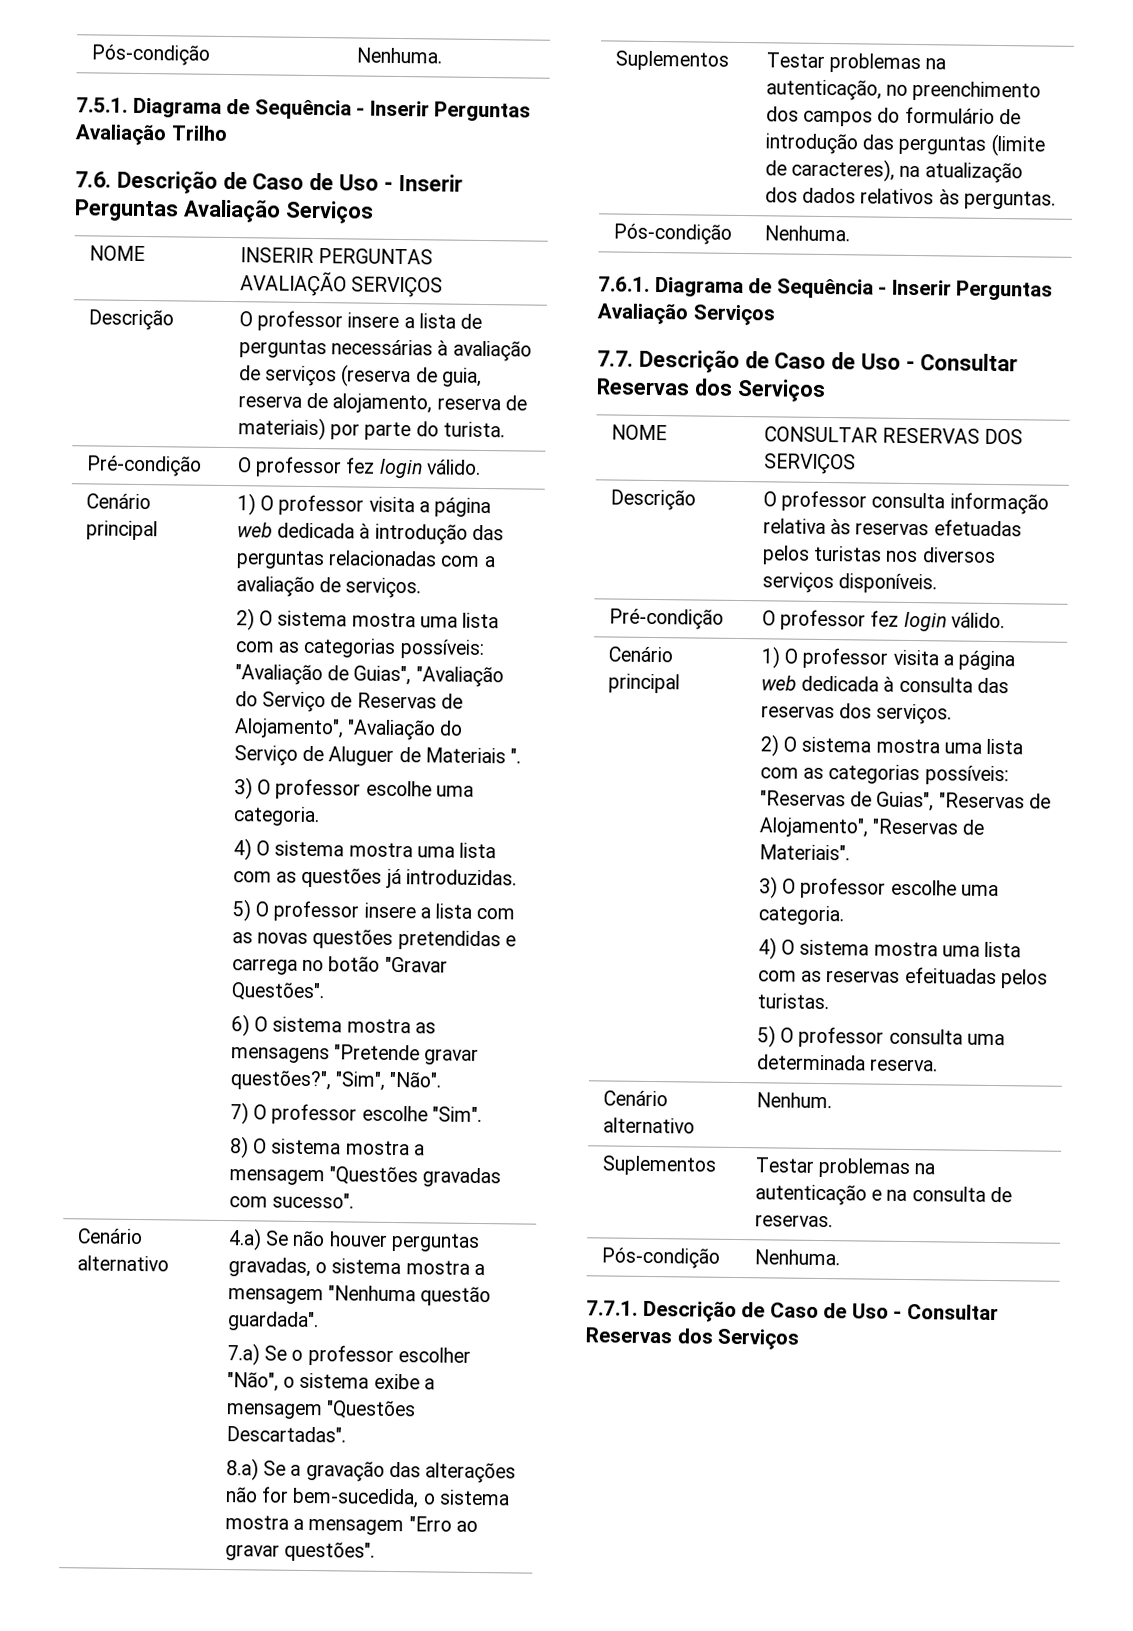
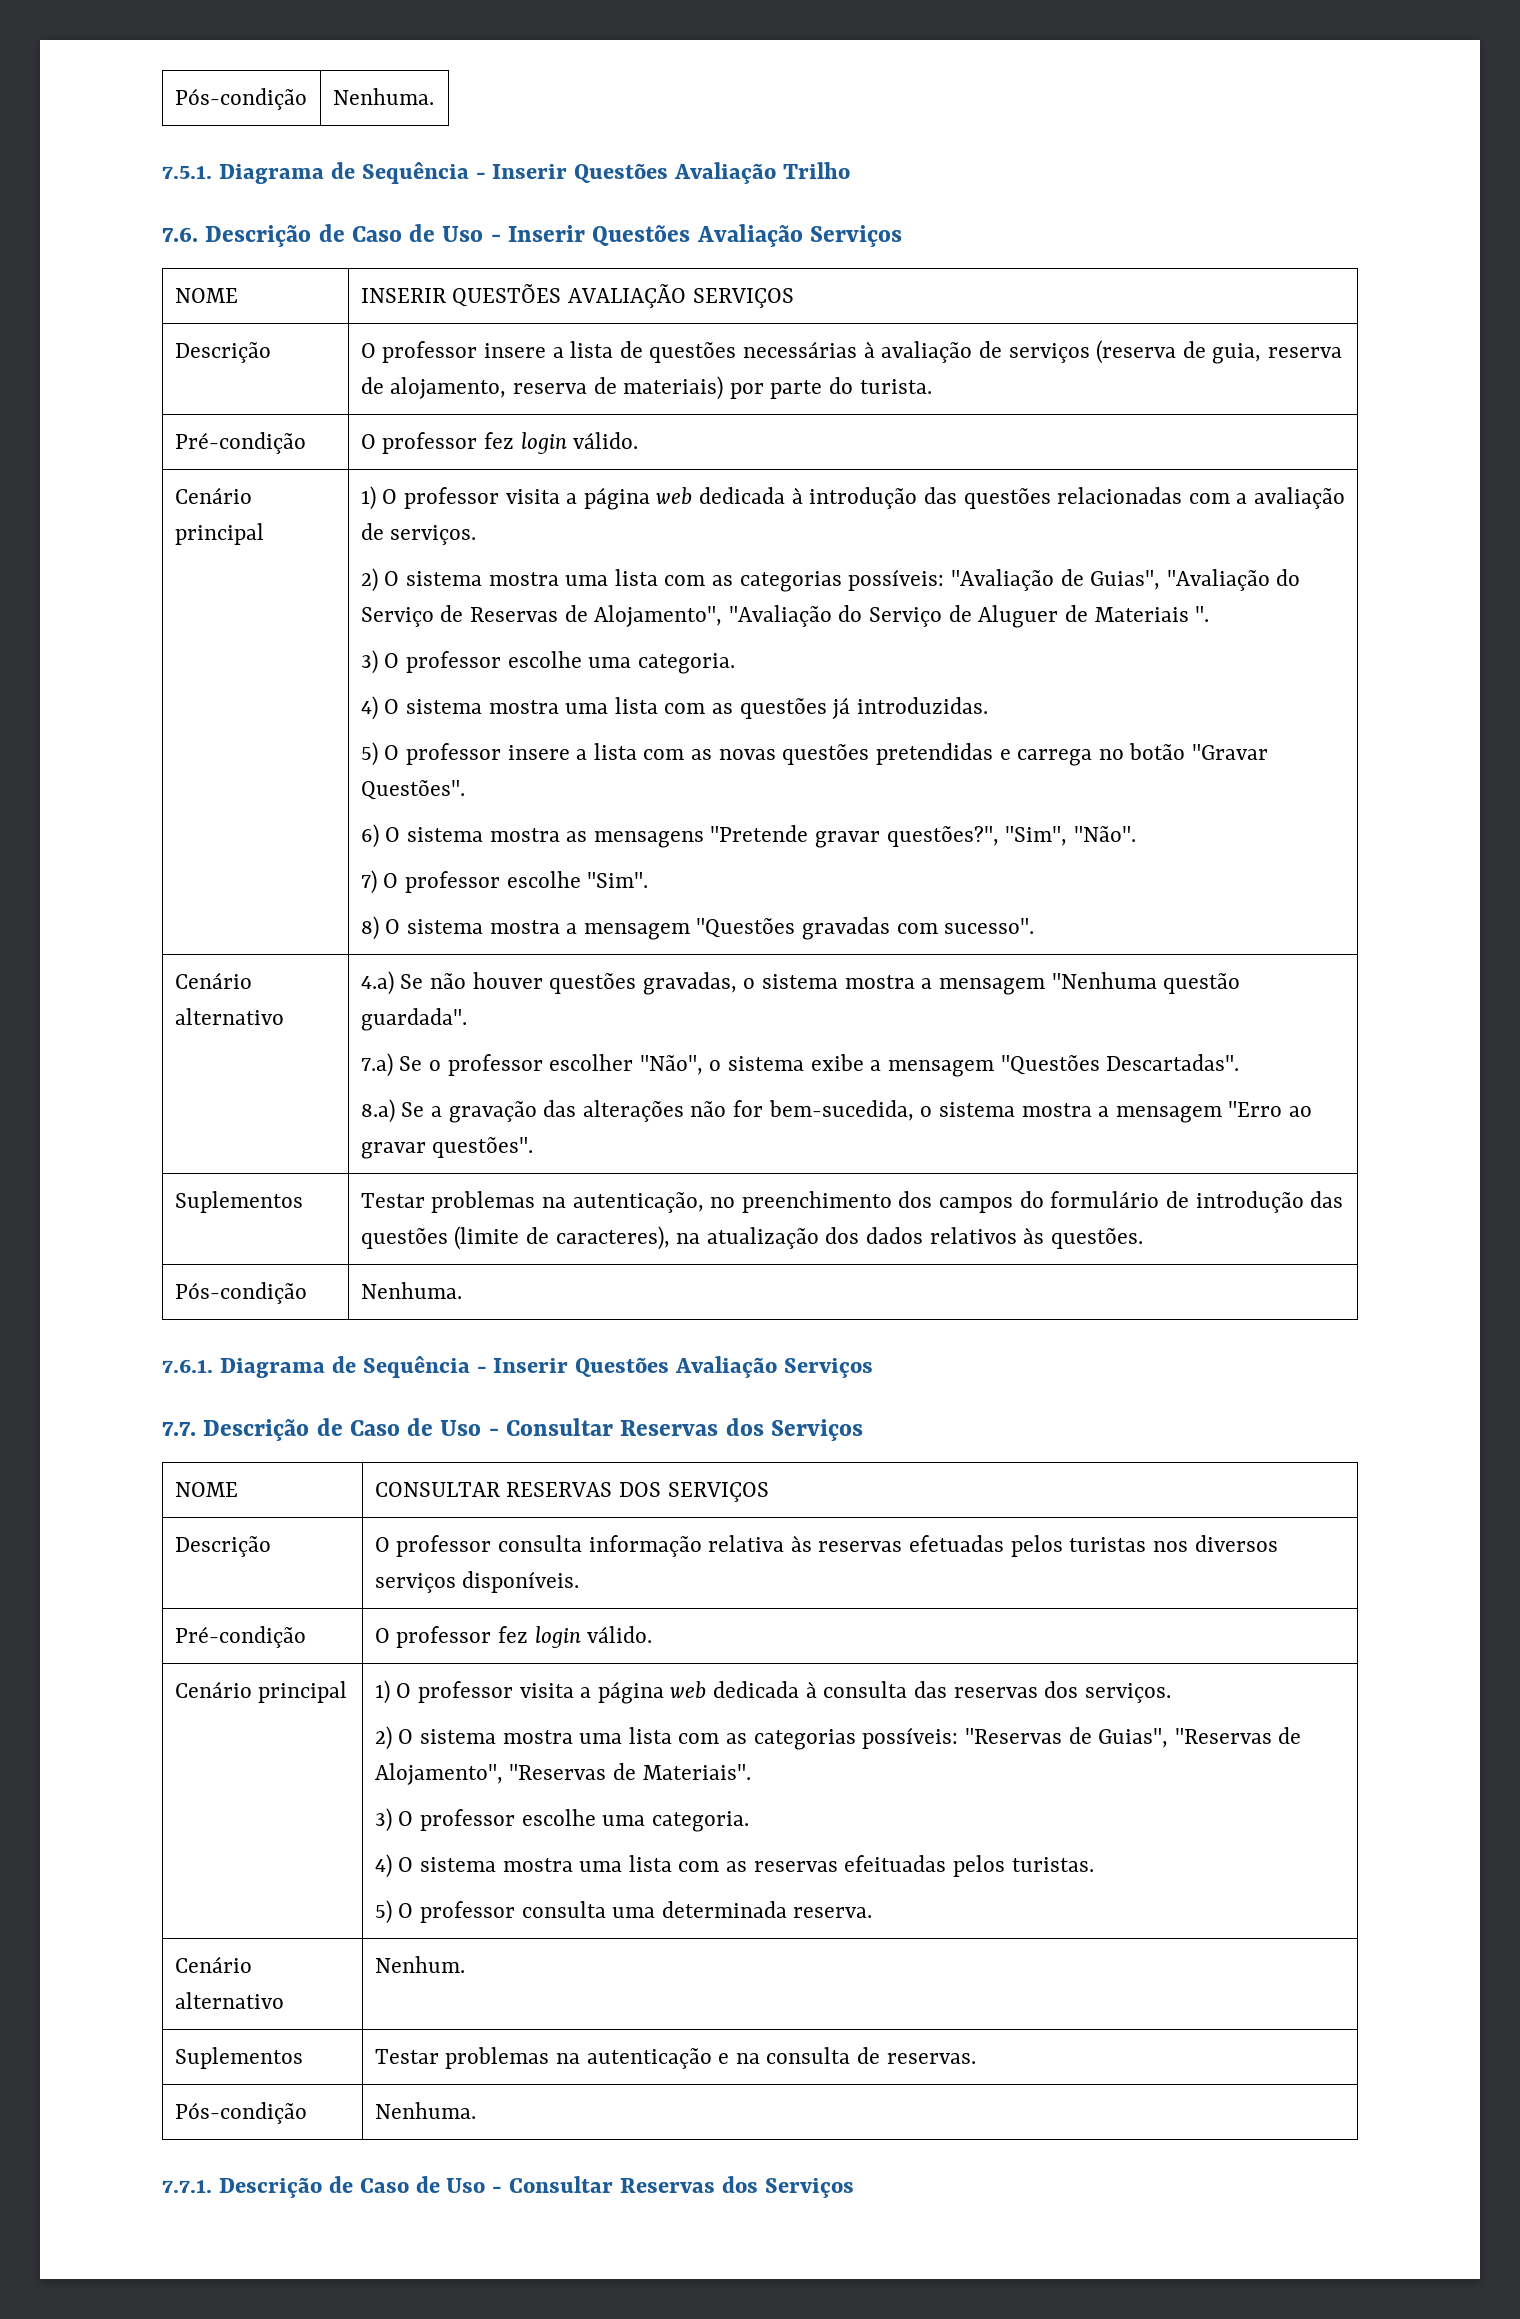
- 7.5.1. Diagrama de Sequência - Inserir Perguntas Avaliação Trilho
+ 7.5.1. Diagrama de Sequência - Inserir Questões Avaliação Trilho
- 7.6. Descrição de Caso de Uso - Inserir Perguntas Avaliação Serviços
+ 7.6. Descrição de Caso de Uso - Inserir Questões Avaliação Serviços
- NOME | INSERIR PERGUNTAS AVALIAÇÃO SERVIÇOS
+ NOME | INSERIR QUESTÕES AVALIAÇÃO SERVIÇOS
- Descrição | O professor insere a lista de perguntas necessárias à avaliação de serviços (reserva de guia, reserva de alojamento, reserva de materiais) por parte do turista.
+ Descrição | O professor insere a lista de questões necessárias à avaliação de serviços (reserva de guia, reserva de alojamento, reserva de materiais) por parte do turista.
- 1) O professor visita a página web dedicada à introdução das perguntas relacionadas com a avaliação de serviços.
+ 1) O professor visita a página web dedicada à introdução das questões relacionadas com a avaliação de serviços.
- 4.a) Se não houver perguntas gravadas, o sistema mostra a mensagem "Nenhuma questão guardada".
+ 4.a) Se não houver questões gravadas, o sistema mostra a mensagem "Nenhuma questão guardada".
- Suplementos | Testar problemas na autenticação, no preenchimento dos campos do formulário de introdução das perguntas (limite de caracteres), na atualização dos dados relativos às perguntas.
+ Suplementos | Testar problemas na autenticação, no preenchimento dos campos do formulário de introdução das questões (limite de caracteres), na atualização dos dados relativos às questões.
- 7.6.1. Diagrama de Sequência - Inserir Perguntas Avaliação Serviços
+ 7.6.1. Diagrama de Sequência - Inserir Questões Avaliação Serviços

